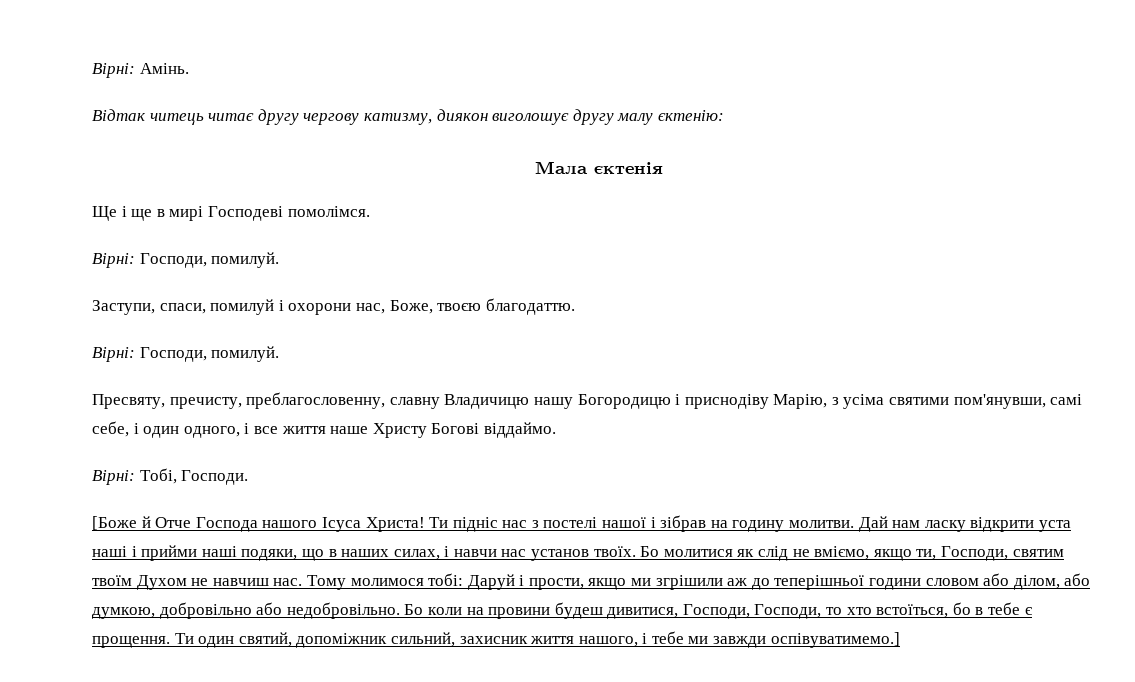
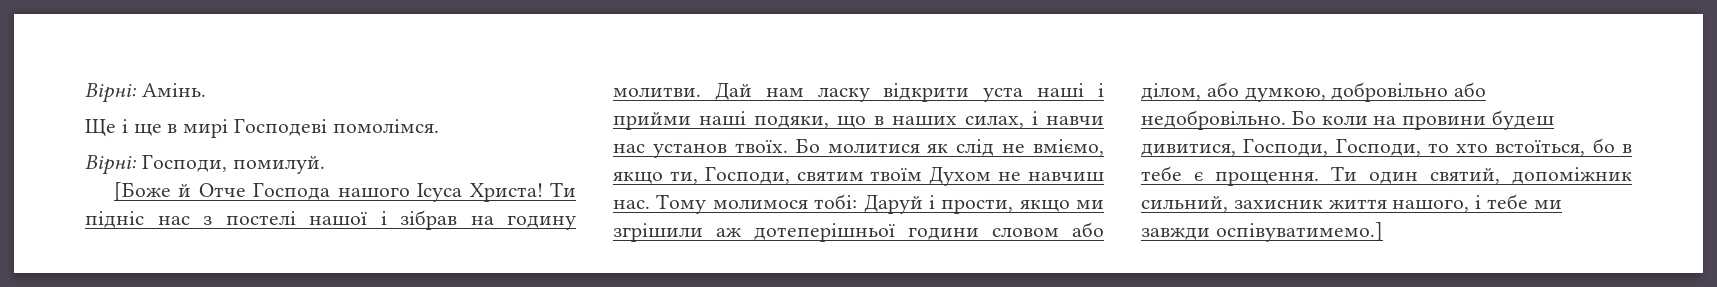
- Відтак читець читає другу чергову катизму, диякон виголошує другу малу єктенію:
- Мала єктенія
- Заступи, спаси, помилуй і охорони нас, Боже, твоєю благодаттю.
- Вірні: Господи, помилуй.
- Пресвяту, пречисту, преблагословенну, славну Владичицю нашу Богородицю і приснодіву Марію, з усіма святими пом'янувши, самі себе, і один одного, і все життя наше Христу Богові віддаймо.
- Вірні: Тобі, Господи.
- Тому молимося тобі: Даруй і прости, якщо ми згрішили аж до теперішньої години словом або ділом, або думкою, добровільно або недобровільно.
+ Тому молимося тобі: Даруй і прости, якщо ми згрішили аж дотеперішньої години словом або ділом, або думкою, добровільно або недобровільно.

